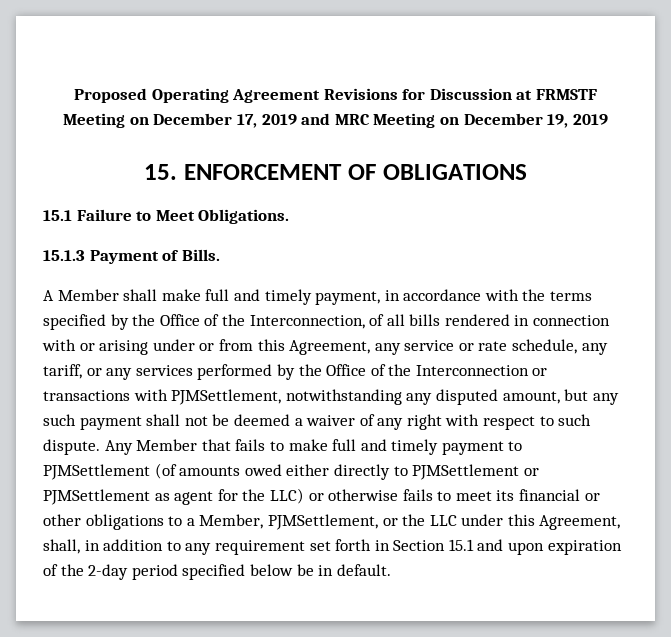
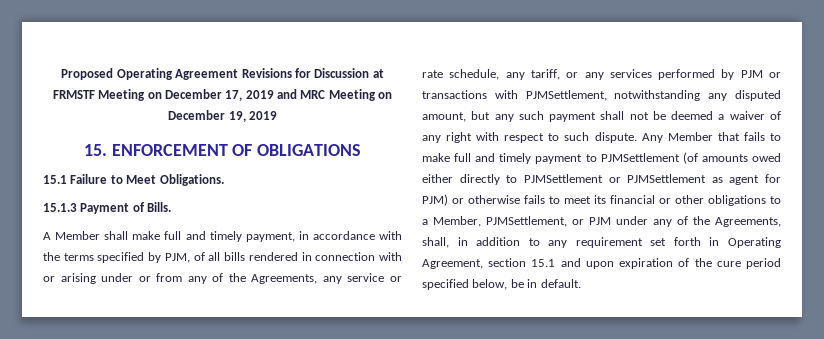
- A Member shall make full and timely payment, in accordance with the terms specified by the Office of the Interconnection, of all bills rendered in connection with or arising under or from this Agreement, any service or rate schedule, any tariff, or any services performed by the Office of the Interconnection or transactions with PJMSettlement, notwithstanding any disputed amount, but any such payment shall not be deemed a waiver of any right with respect to such dispute.
+ A Member shall make full and timely payment, in accordance with the terms specified by PJM, of all bills rendered in connection with or arising under or from any of the Agreements, any service or rate schedule, any tariff, or any services performed by PJM or transactions with PJMSettlement, notwithstanding any disputed amount, but any such payment shall not be deemed a waiver of any right with respect to such dispute.
- Any Member that fails to make full and timely payment to PJMSettlement (of amounts owed either directly to PJMSettlement or PJMSettlement as agent for the LLC) or otherwise fails to meet its financial or other obligations to a Member, PJMSettlement, or the LLC under this Agreement, shall, in addition to any requirement set forth in Section 15.1 and upon expiration of the 2-day period specified below be in default.
+ Any Member that fails to make full and timely payment to PJMSettlement (of amounts owed either directly to PJMSettlement or PJMSettlement as agent for PJM) or otherwise fails to meet its financial or other obligations to a Member, PJMSettlement, or PJM under any of the Agreements, shall, in addition to any requirement set forth in Operating Agreement, section 15.1 and upon expiration of the cure period specified below, be in default.

